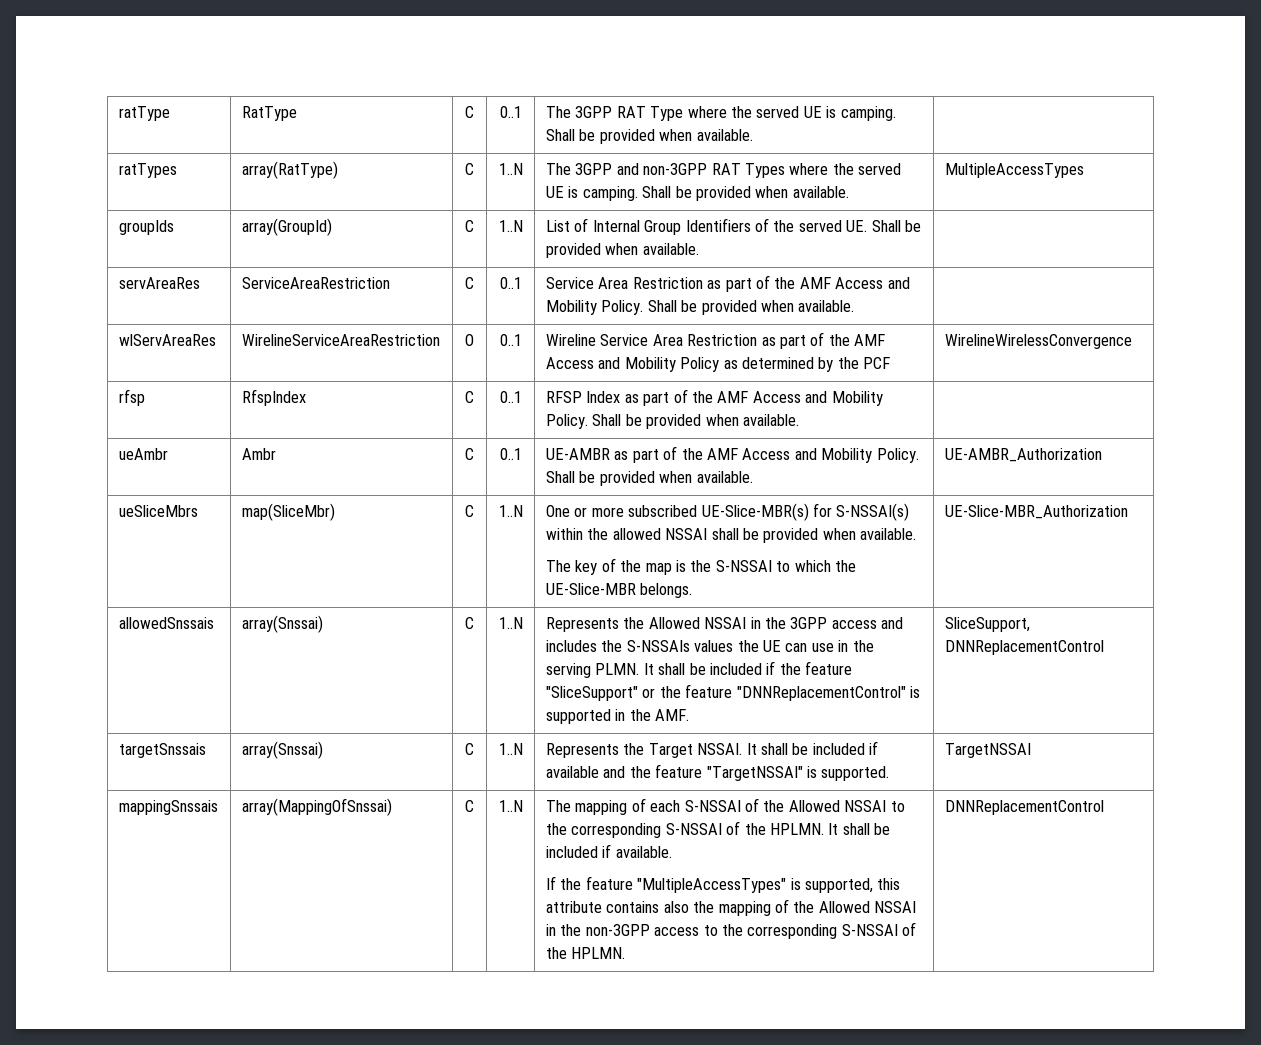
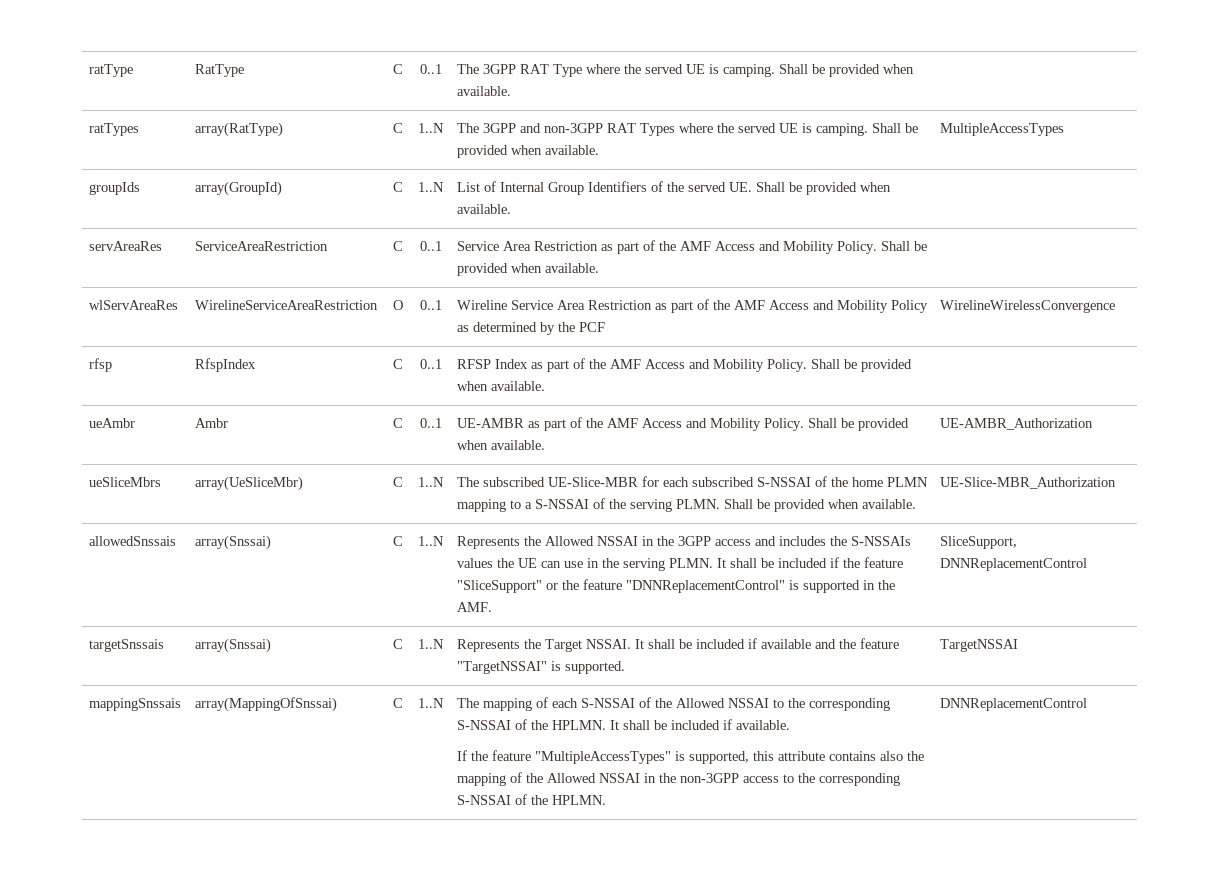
- ueSliceMbrs | map(SliceMbr) | C | 1..N | One or more subscribed UE-Slice-MBR(s) for S-NSSAI(s) within the allowed NSSAI shall be provided when available.
- The key of the map is the S-NSSAI to which the UE-Slice-MBR belongs. | UE-Slice-MBR_Authorization
+ ueSliceMbrs | array(UeSliceMbr) | C | 1..N | The subscribed UE-Slice-MBR for each subscribed S-NSSAI of the home PLMN mapping to a S-NSSAI of the serving PLMN. Shall be provided when available. | UE-Slice-MBR_Authorization

